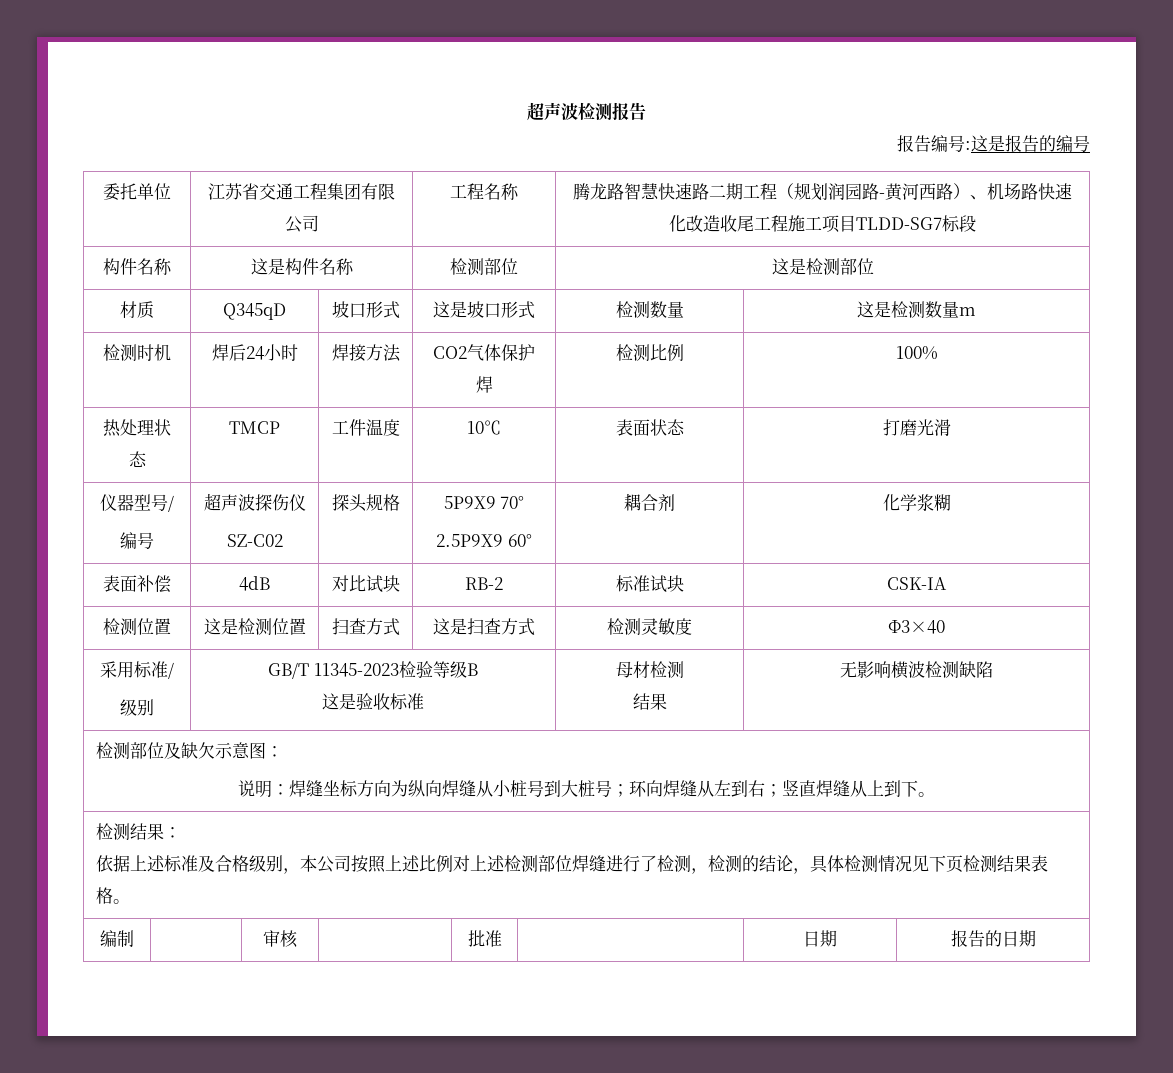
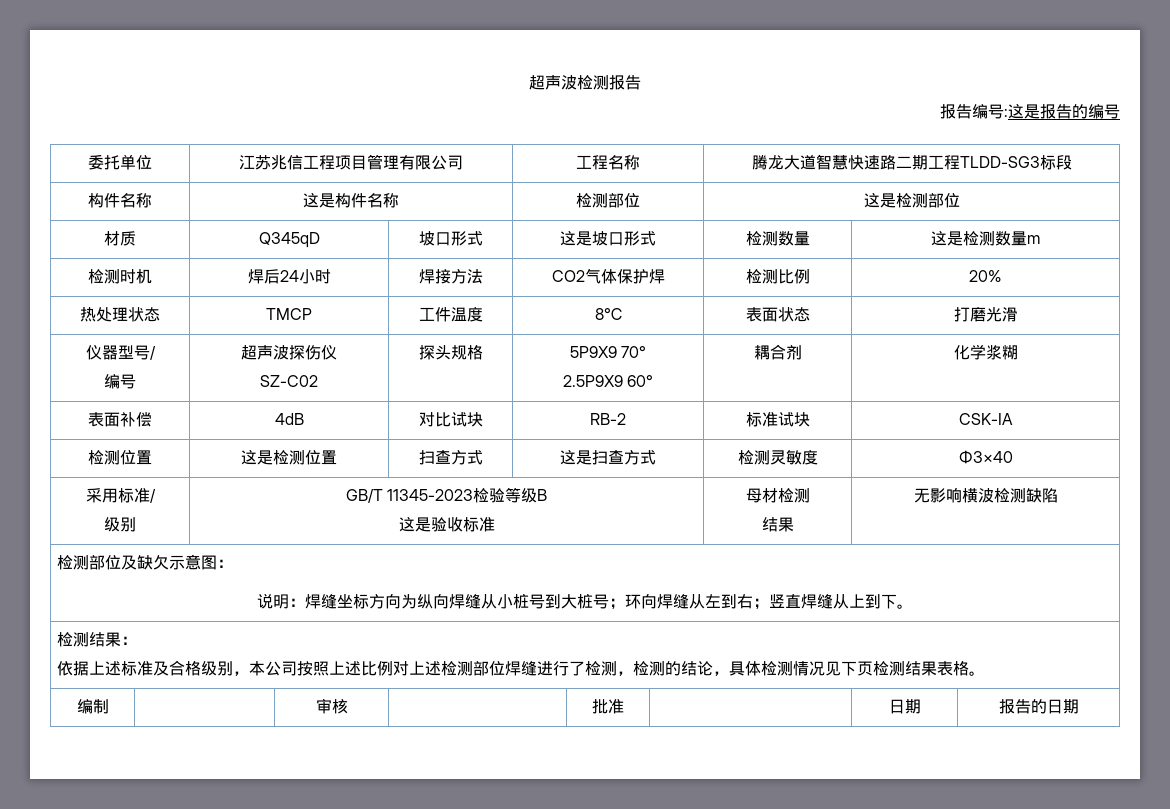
- 委托单位 | 江苏省交通工程集团有限公司 | 工程名称 | 腾龙路智慧快速路二期工程（规划润园路-黄河西路）、机场路快速化改造收尾工程施工项目TLDD-SG7标段
+ 委托单位 | 江苏兆信工程项目管理有限公司 | 工程名称 | 腾龙大道智慧快速路二期工程TLDD-SG3标段
- 检测时机 | 焊后24小时 | 焊接方法 | CO2气体保护焊 | 检测比例 | 100%
+ 检测时机 | 焊后24小时 | 焊接方法 | CO2气体保护焊 | 检测比例 | 20%
- 热处理状态 | TMCP | 工件温度 | 10℃ | 表面状态 | 打磨光滑
+ 热处理状态 | TMCP | 工件温度 | 8℃ | 表面状态 | 打磨光滑

